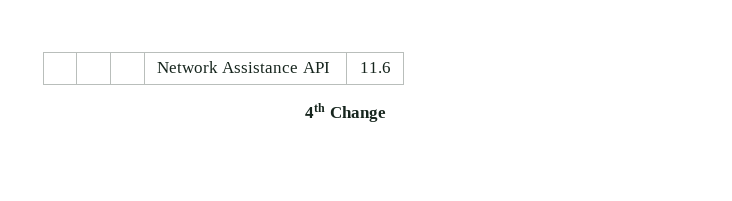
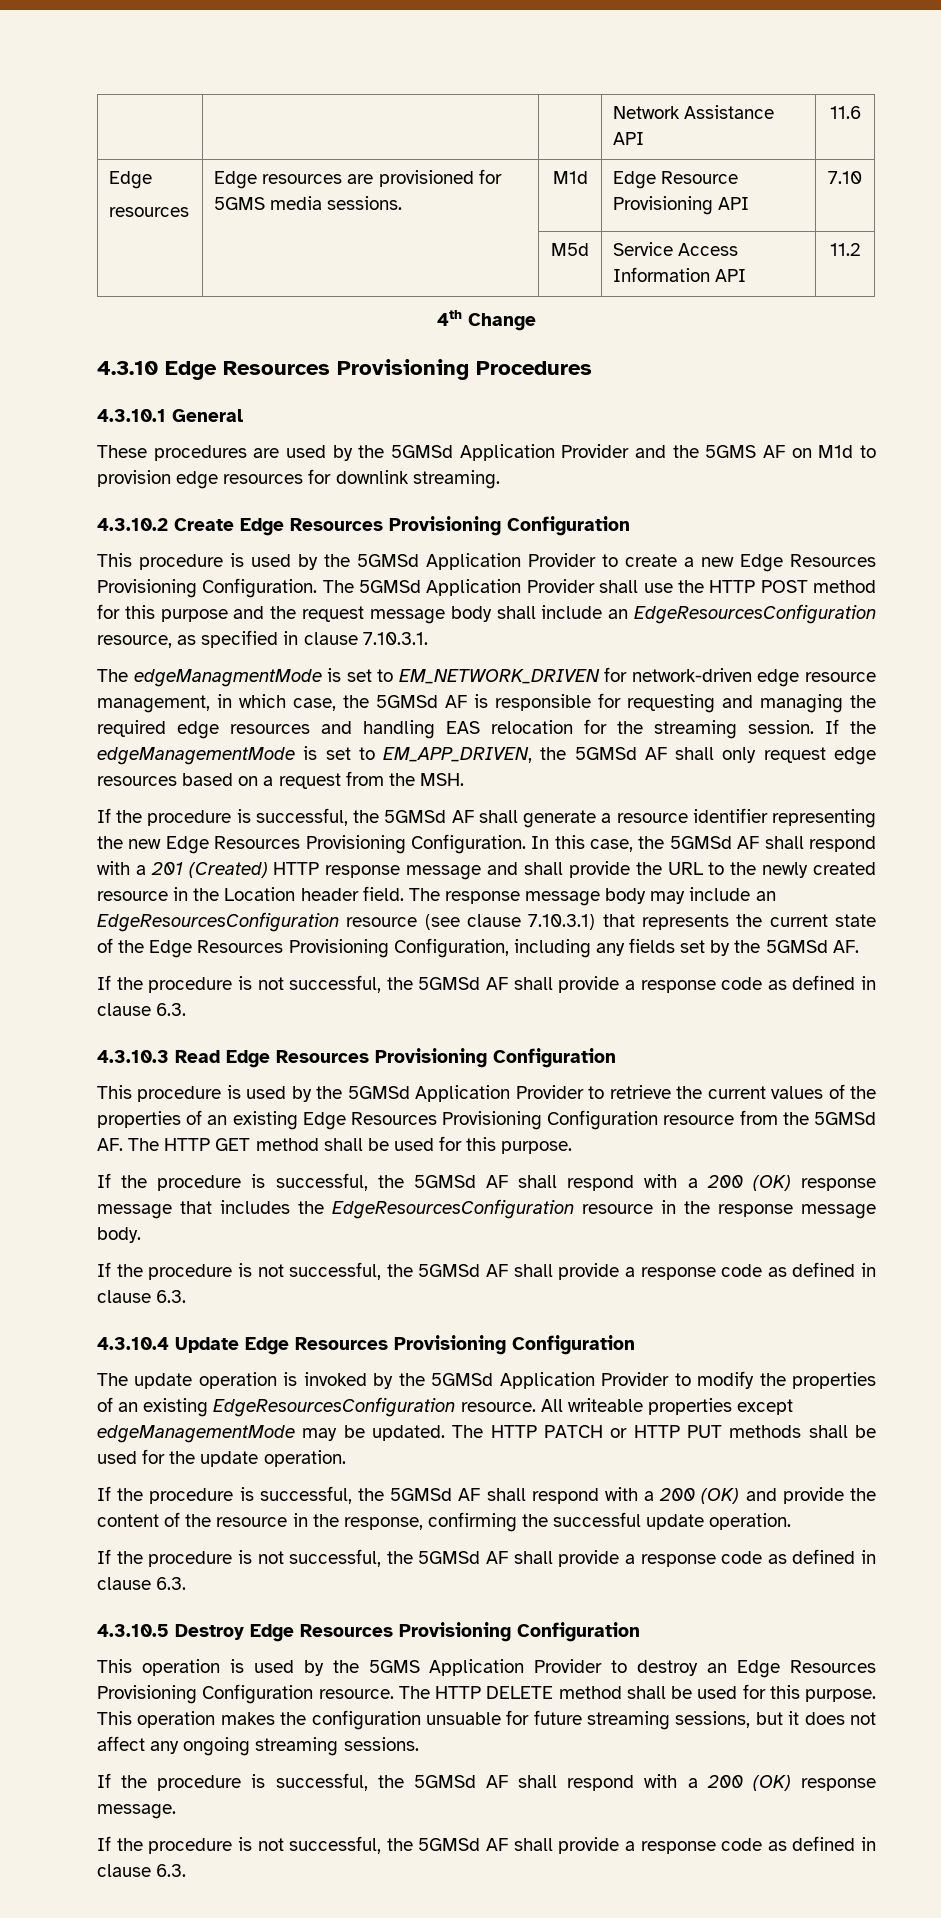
  | | | Network Assistance API | 11.6
+ Edge
+ resources | Edge resources are provisioned for 5GMS media sessions. | M1d | Edge Resource Provisioning API | 7.10
+ | | M5d | Service Access Information API | 11.2
  4th Change
+ 4.3.10 Edge Resources Provisioning Procedures
+ 4.3.10.1 General
+ These procedures are used by the 5GMSd Application Provider and the 5GMS AF on M1d to provision edge resources for downlink streaming.
+ 4.3.10.2 Create Edge Resources Provisioning Configuration
+ This procedure is used by the 5GMSd Application Provider to create a new Edge Resources Provisioning Configuration. The 5GMSd Application Provider shall use the HTTP POST method for this purpose and the request message body shall include an EdgeResourcesConfiguration resource, as specified in clause 7.10.3.1.
+ The edgeManagmentMode is set to EM_NETWORK_DRIVEN for network-driven edge resource management, in which case, the 5GMSd AF is responsible for requesting and managing the required edge resources and handling EAS relocation for the streaming session. If the edgeManagementMode is set to EM_APP_DRIVEN, the 5GMSd AF shall only request edge resources based on a request from the MSH.
+ If the procedure is successful, the 5GMSd AF shall generate a resource identifier representing the new Edge Resources Provisioning Configuration. In this case, the 5GMSd AF shall respond with a 201 (Created) HTTP response message and shall provide the URL to the newly created resource in the Location header field. The response message body may include an EdgeResourcesConfiguration resource (see clause 7.10.3.1) that represents the current state of the Edge Resources Provisioning Configuration, including any fields set by the 5GMSd AF.
+ If the procedure is not successful, the 5GMSd AF shall provide a response code as defined in clause 6.3.
+ 4.3.10.3 Read Edge Resources Provisioning Configuration
+ This procedure is used by the 5GMSd Application Provider to retrieve the current values of the properties of an existing Edge Resources Provisioning Configuration resource from the 5GMSd AF. The HTTP GET method shall be used for this purpose.
+ If the procedure is successful, the 5GMSd AF shall respond with a 200 (OK) response message that includes the EdgeResourcesConfiguration resource in the response message body.
+ If the procedure is not successful, the 5GMSd AF shall provide a response code as defined in clause 6.3.
+ 4.3.10.4 Update Edge Resources Provisioning Configuration
+ The update operation is invoked by the 5GMSd Application Provider to modify the properties of an existing EdgeResourcesConfiguration resource. All writeable properties except edgeManagementMode may be updated. The HTTP PATCH or HTTP PUT methods shall be used for the update operation.
+ If the procedure is successful, the 5GMSd AF shall respond with a 200 (OK) and provide the content of the resource in the response, confirming the successful update operation.
+ If the procedure is not successful, the 5GMSd AF shall provide a response code as defined in clause 6.3.
+ 4.3.10.5 Destroy Edge Resources Provisioning Configuration
+ This operation is used by the 5GMS Application Provider to destroy an Edge Resources Provisioning Configuration resource. The HTTP DELETE method shall be used for this purpose. This operation makes the configuration unsuable for future streaming sessions, but it does not affect any ongoing streaming sessions.
+ If the procedure is successful, the 5GMSd AF shall respond with a 200 (OK) response message.
+ If the procedure is not successful, the 5GMSd AF shall provide a response code as defined in clause 6.3.

